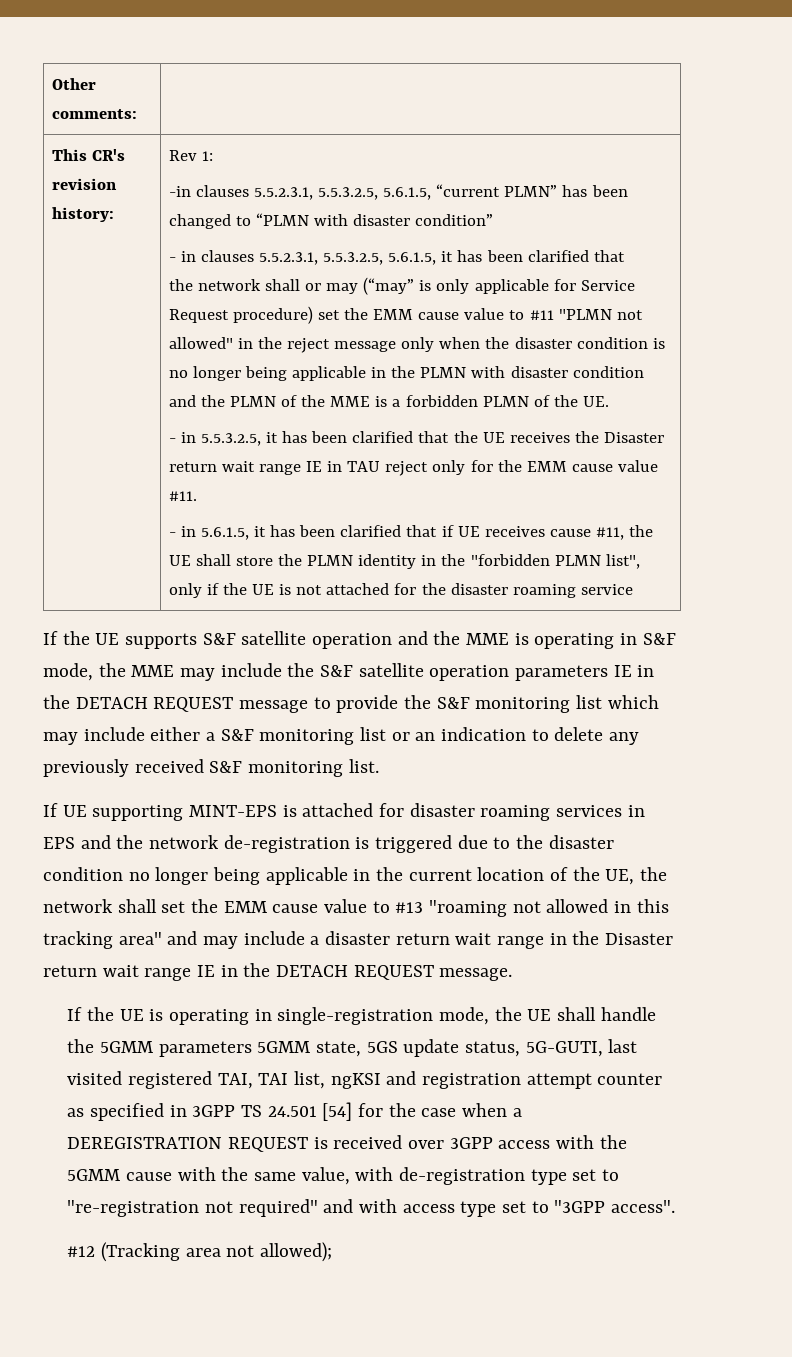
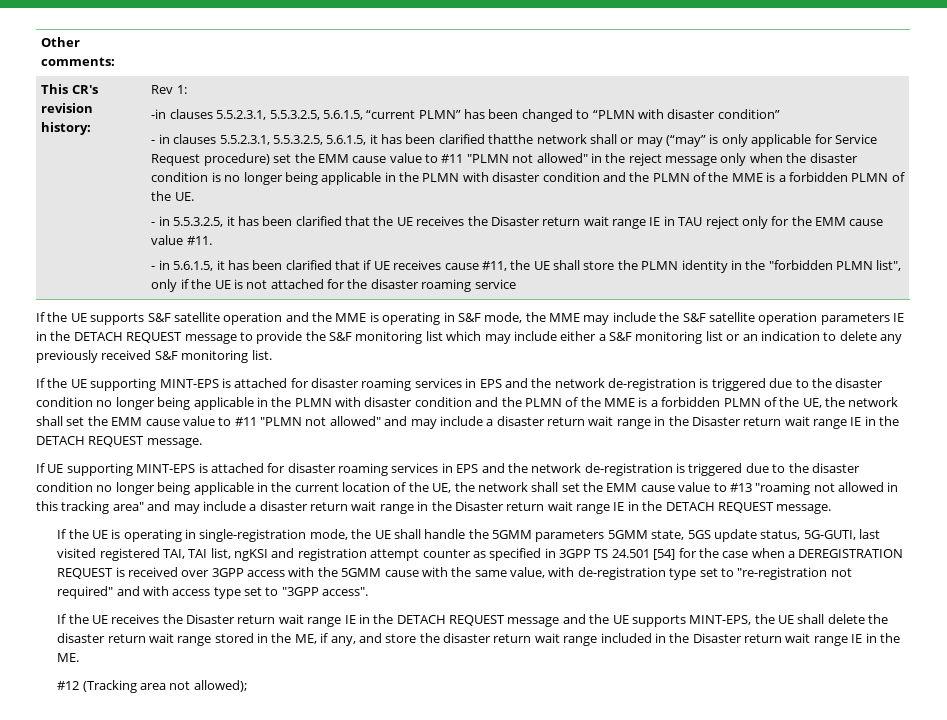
- - in clauses 5.5.2.3.1, 5.5.3.2.5, 5.6.1.5, it has been clarified that
- the network shall or may (“may” is only applicable for Service Request procedure) set the EMM cause value to #11 "PLMN not allowed" in the reject message only when the disaster condition is no longer being applicable in the PLMN with disaster condition and the PLMN of the MME is a forbidden PLMN of the UE.
+ - in clauses 5.5.2.3.1, 5.5.3.2.5, 5.6.1.5, it has been clarified thatthe network shall or may (“may” is only applicable for Service Request procedure) set the EMM cause value to #11 "PLMN not allowed" in the reject message only when the disaster condition is no longer being applicable in the PLMN with disaster condition and the PLMN of the MME is a forbidden PLMN of the UE.
+ If the UE supporting MINT-EPS is attached for disaster roaming services in EPS and the network de-registration is triggered due to the disaster condition no longer being applicable in the PLMN with disaster condition and the PLMN of the MME is a forbidden PLMN of the UE, the network shall set the EMM cause value to #11 "PLMN not allowed" and may include a disaster return wait range in the Disaster return wait range IE in the DETACH REQUEST message.
+ If the UE receives the Disaster return wait range IE in the DETACH REQUEST message and the UE supports MINT-EPS, the UE shall delete the disaster return wait range stored in the ME, if any, and store the disaster return wait range included in the Disaster return wait range IE in the ME.

